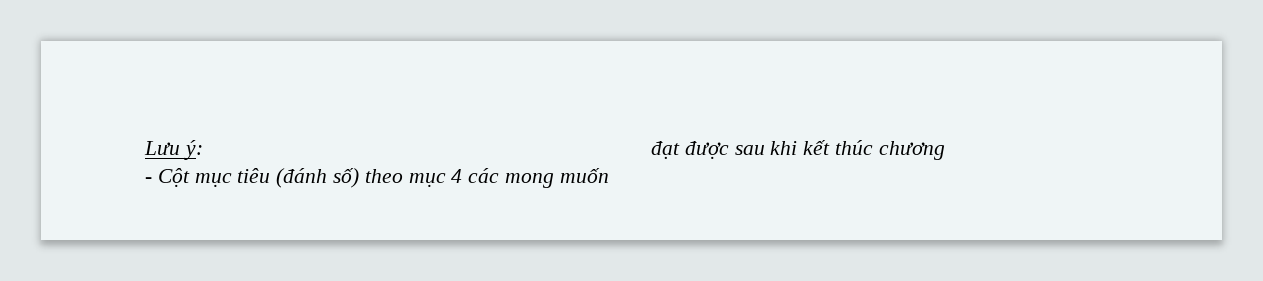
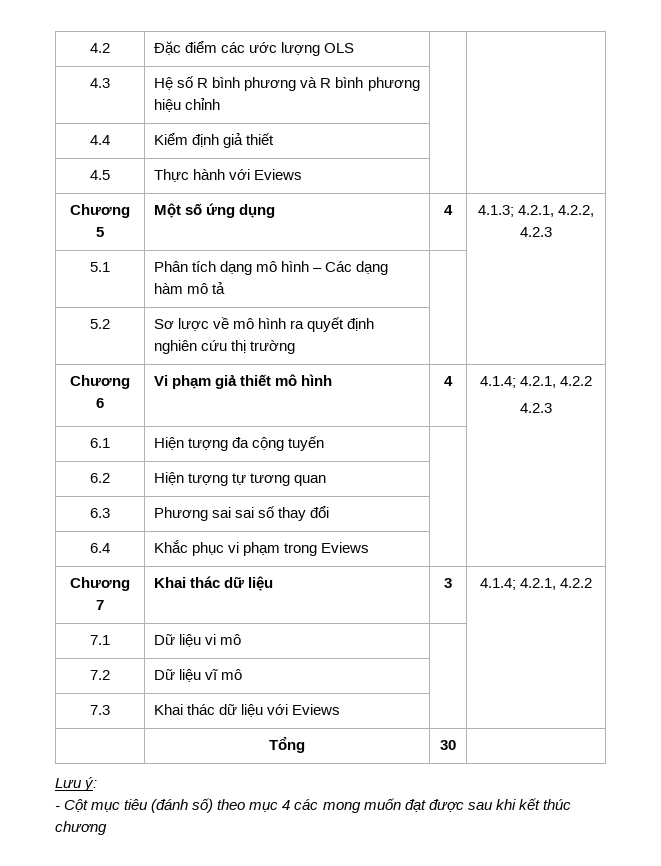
+ 4.2 | Đặc điểm các ước lượng OLS | |
+ 4.3 | Hệ số R bình phương và R bình phương hiệu chỉnh | |
+ 4.4 | Kiểm định giả thiết | |
+ 4.5 | Thực hành với Eviews | |
+ Chương 5 | Một số ứng dụng | 4 | 4.1.3; 4.2.1, 4.2.2, 4.2.3
+ 5.1 | Phân tích dạng mô hình – Các dạng hàm mô tả | |
+ 5.2 | Sơ lược về mô hình ra quyết định nghiên cứu thị trường | |
+ Chương 6 | Vi phạm giả thiết mô hình | 4 | 4.1.4; 4.2.1, 4.2.2
+ 4.2.3
+ 6.1 | Hiện tượng đa cộng tuyến | |
+ 6.2 | Hiện tượng tự tương quan | |
+ 6.3 | Phương sai sai số thay đổi | |
+ 6.4 | Khắc phục vi phạm trong Eviews | |
+ Chương 7 | Khai thác dữ liệu | 3 | 4.1.4; 4.2.1, 4.2.2
+ 7.1 | Dữ liệu vi mô | |
+ 7.2 | Dữ liệu vĩ mô | |
+ 7.3 | Khai thác dữ liệu với Eviews | |
+ | Tổng | 30 |

